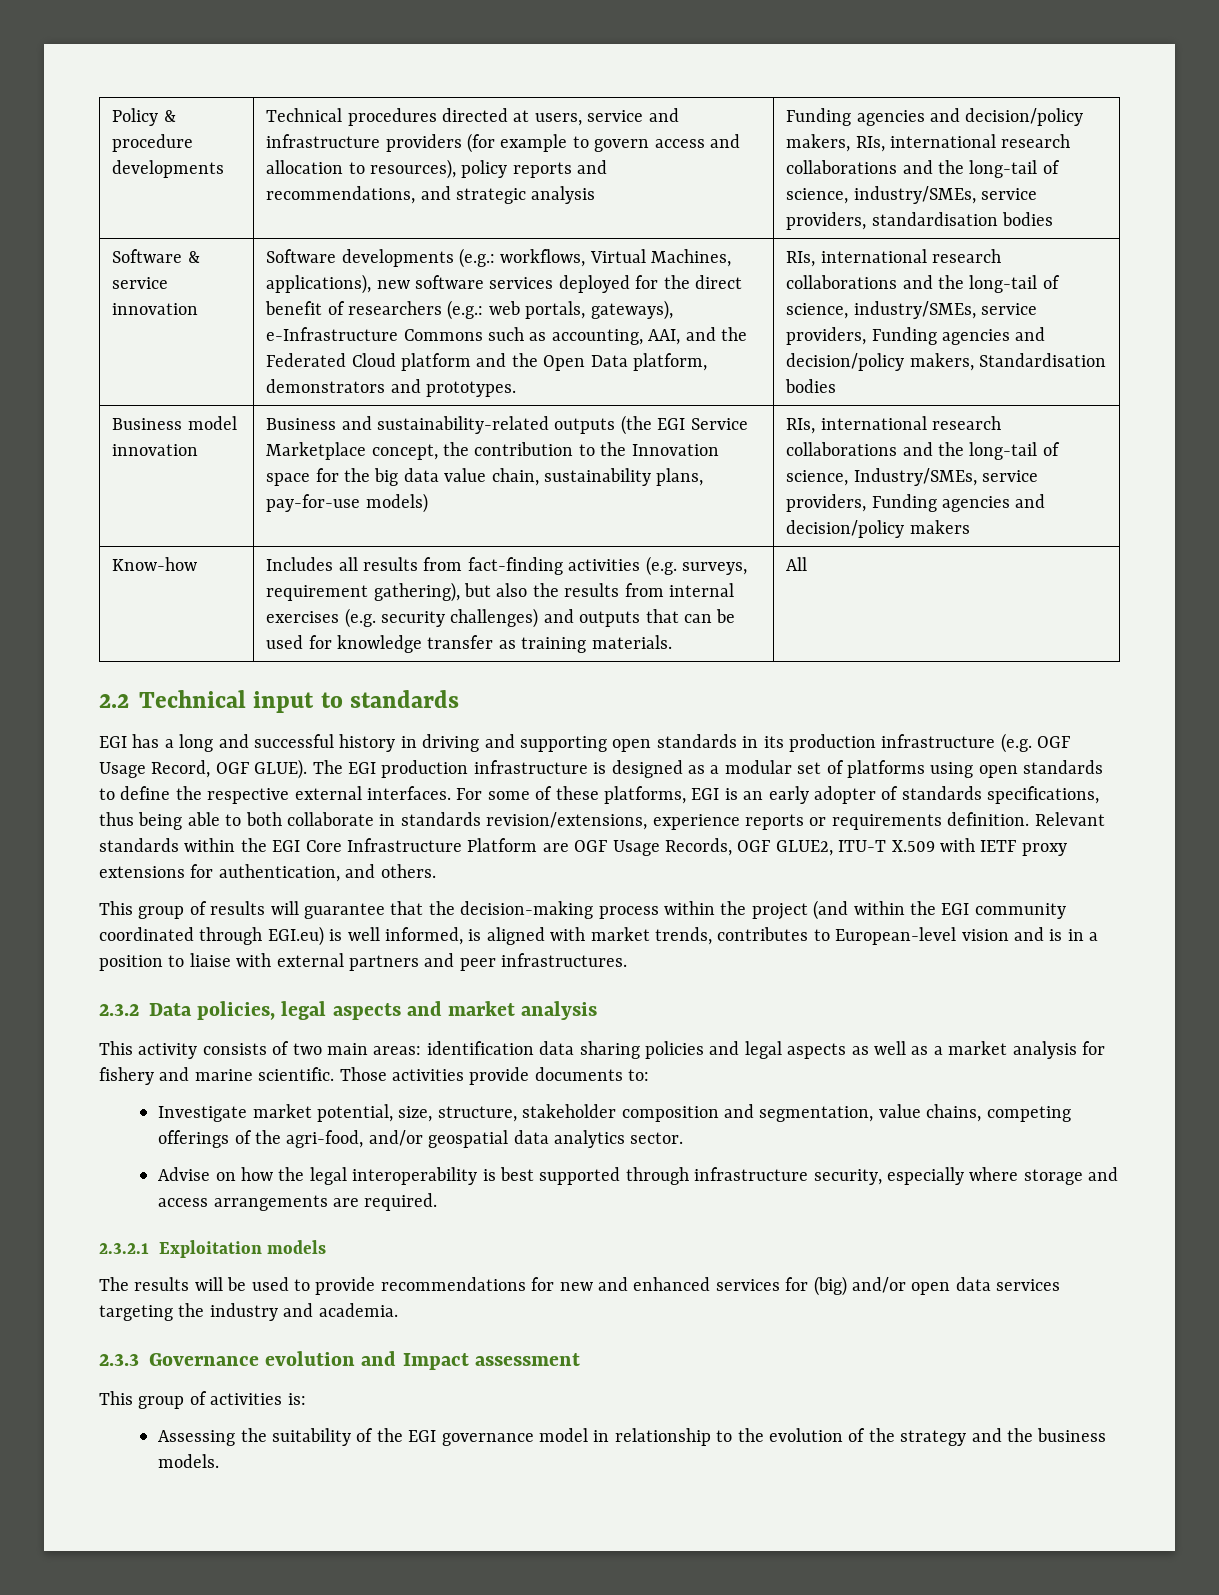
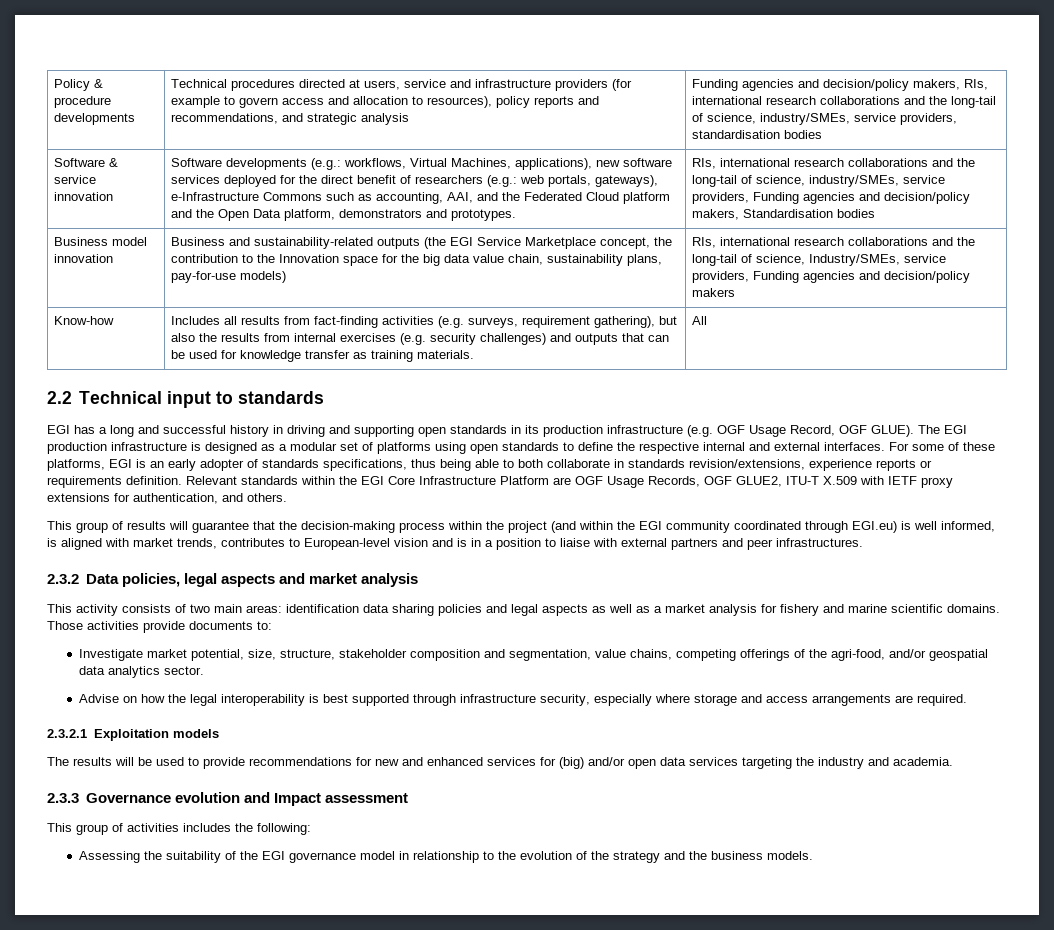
- The EGI production infrastructure is designed as a modular set of platforms using open standards to define the respective external interfaces.
+ The EGI production infrastructure is designed as a modular set of platforms using open standards to define the respective internal and external interfaces.
- This activity consists of two main areas: identification data sharing policies and legal aspects as well as a market analysis for fishery and marine scientific.
+ This activity consists of two main areas: identification data sharing policies and legal aspects as well as a market analysis for fishery and marine scientific domains.
- This group of activities is:
+ This group of activities includes the following:

